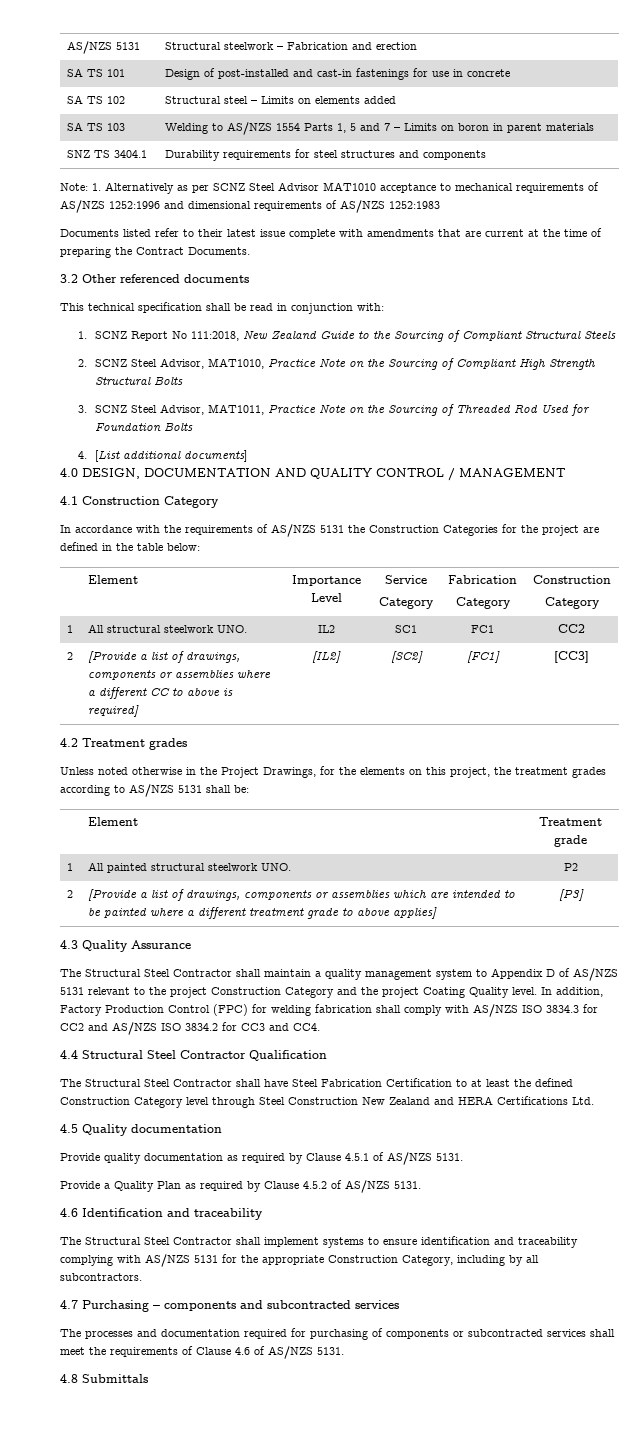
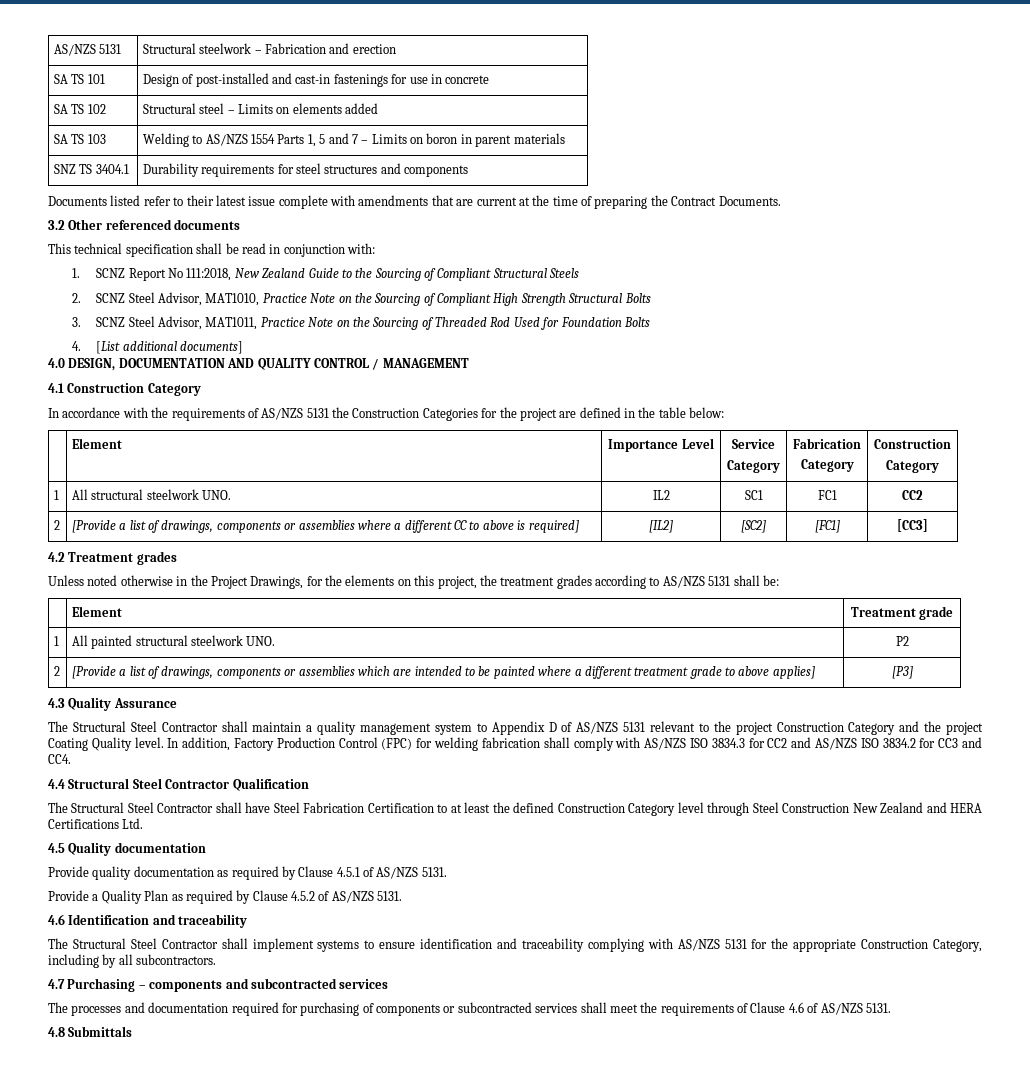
- Note: 1. Alternatively as per SCNZ Steel Advisor MAT1010 acceptance to mechanical requirements of AS/NZS 1252:1996 and dimensional requirements of AS/NZS 1252:1983

